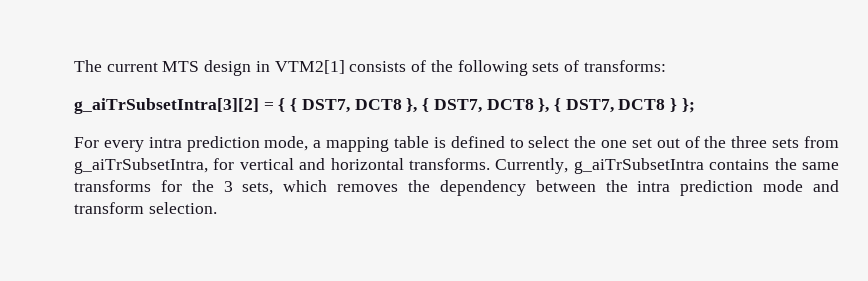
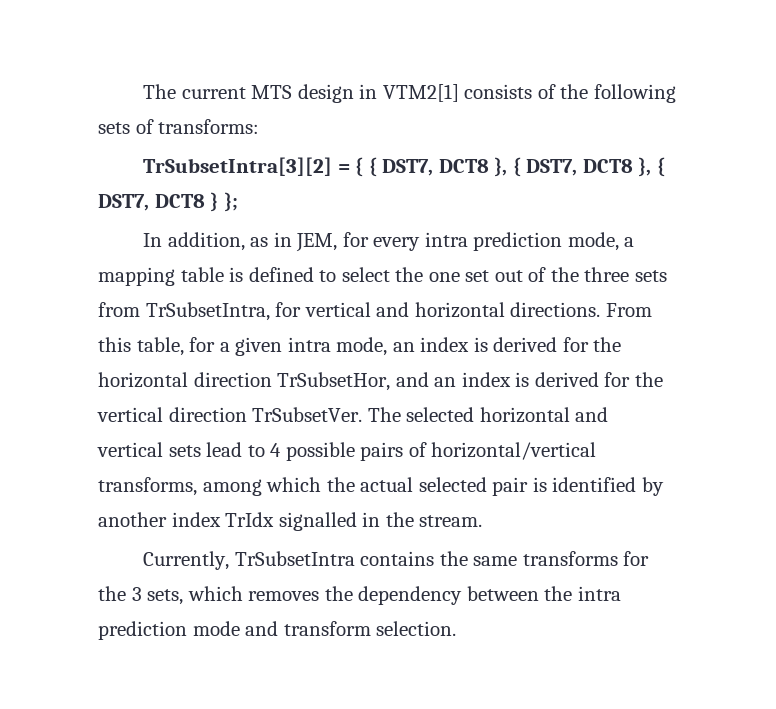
- g_aiTrSubsetIntra[3][2] = { { DST7, DCT8 }, { DST7, DCT8 }, { DST7, DCT8 } };
+ TrSubsetIntra[3][2] = { { DST7, DCT8 }, { DST7, DCT8 }, { DST7, DCT8 } };
- For every intra prediction mode, a mapping table is defined to select the one set out of the three sets from g_aiTrSubsetIntra, for vertical and horizontal transforms. Currently, g_aiTrSubsetIntra contains the same transforms for the 3 sets, which removes the dependency between the intra prediction mode and transform selection.
+ In addition, as in JEM, for every intra prediction mode, a mapping table is defined to select the one set out of the three sets from TrSubsetIntra, for vertical and horizontal directions. From this table, for a given intra mode, an index is derived for the horizontal direction TrSubsetHor, and an index is derived for the vertical direction TrSubsetVer. The selected horizontal and vertical sets lead to 4 possible pairs of horizontal/vertical transforms, among which the actual selected pair is identified by another index TrIdx signalled in the stream.
+ Currently, TrSubsetIntra contains the same transforms for the 3 sets, which removes the dependency between the intra prediction mode and transform selection.

